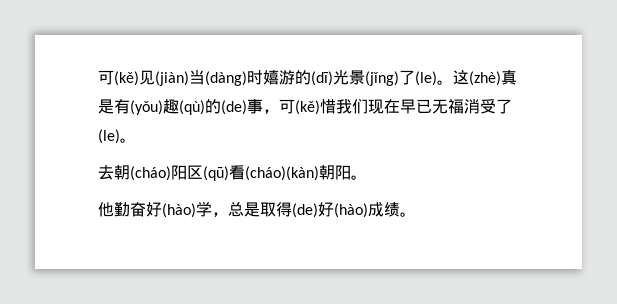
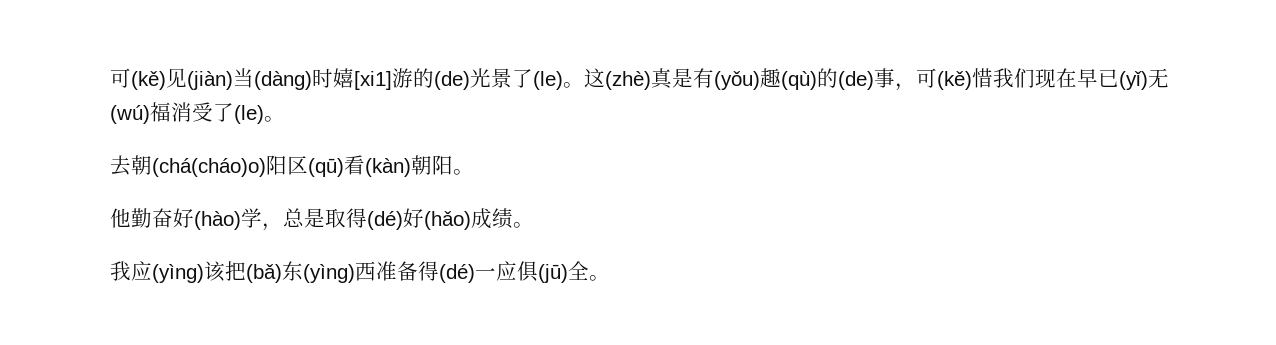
- 可(kě)见(jiàn)当(dàng)时嬉游的(dī)光景(jǐng)了(le)。
+ 可(kě)见(jiàn)当(dàng)时嬉[xi1]游的(de)光景了(le)。
- 这(zhè)真是有(yǒu)趣(qù)的(de)事，可(kě)惜我们现在早已无福消受了(le)。
+ 这(zhè)真是有(yǒu)趣(qù)的(de)事，可(kě)惜我们现在早已(yǐ)无(wú)福消受了(le)。
- 去朝(cháo)阳区(qū)看(cháo)(kàn)朝阳。
+ 去朝(chá(cháo)o)阳区(qū)看(kàn)朝阳。
- 他勤奋好(hào)学，总是取得(de)好(hào)成绩。
+ 他勤奋好(hào)学，总是取得(dé)好(hǎo)成绩。
+ 我应(yìng)该把(bǎ)东(yìng)西准备得(dé)一应俱(jū)全。

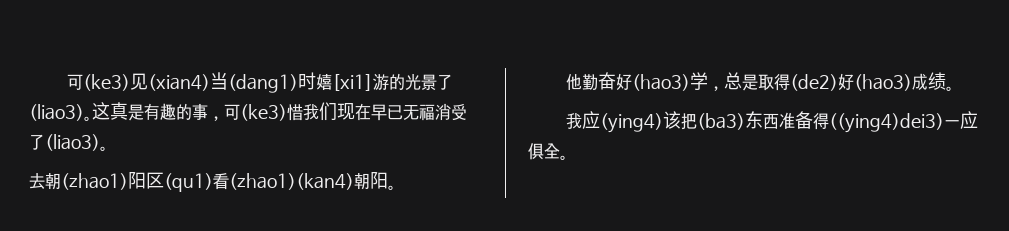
- 可(kě)见(jiàn)当(dàng)时嬉[xi1]游的(de)光景了(le)。这(zhè)真是有(yǒu)趣(qù)的(de)事，可(kě)惜我们现在早已(yǐ)无(wú)福消受了(le)。
+ 可(ke3)见(xian4)当(dang1)时嬉[xi1]游的光景了(liao3)。这真是有趣的事，可(ke3)惜我们现在早已无福消受了(liao3)。
- 去朝(chá(cháo)o)阳区(qū)看(kàn)朝阳。
+ 去朝(zhao1)阳区(qu1)看(zhao1)(kan4)朝阳。
- 他勤奋好(hào)学，总是取得(dé)好(hǎo)成绩。
+ 他勤奋好(hao3)学，总是取得(de2)好(hao3)成绩。
- 我应(yìng)该把(bǎ)东(yìng)西准备得(dé)一应俱(jū)全。
+ 我应(ying4)该把(ba3)东西准备得((ying4)dei3)一应俱全。

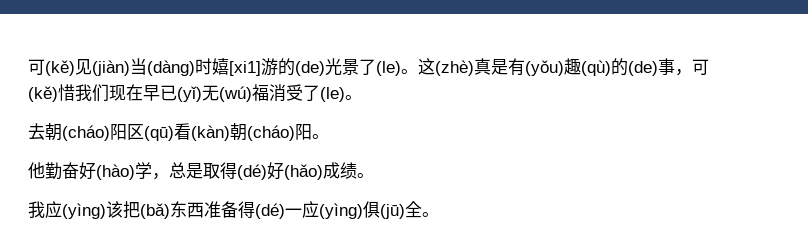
- 可(ke3)见(xian4)当(dang1)时嬉[xi1]游的光景了(liao3)。这真是有趣的事，可(ke3)惜我们现在早已无福消受了(liao3)。
+ 可(kě)见(jiàn)当(dàng)时嬉[xi1]游的(de)光景了(le)。这(zhè)真是有(yǒu)趣(qù)的(de)事，可(kě)惜我们现在早已(yǐ)无(wú)福消受了(le)。
- 去朝(zhao1)阳区(qu1)看(zhao1)(kan4)朝阳。
+ 去朝(cháo)阳区(qū)看(kàn)朝(cháo)阳。
- 他勤奋好(hao3)学，总是取得(de2)好(hao3)成绩。
+ 他勤奋好(hào)学，总是取得(dé)好(hǎo)成绩。
- 我应(ying4)该把(ba3)东西准备得((ying4)dei3)一应俱全。
+ 我应(yìng)该把(bǎ)东西准备得(dé)一应(yìng)俱(jū)全。

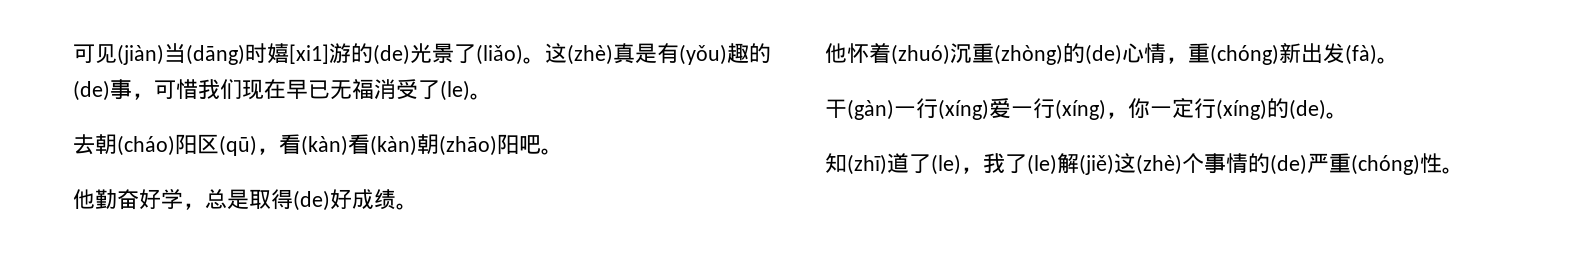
- 可(kě)见(jiàn)当(dàng)时嬉[xi1]游的(de)光景了(le)。
+ 可见(jiàn)当(dāng)时嬉[xi1]游的(de)光景了(liǎo)。
- 这(zhè)真是有(yǒu)趣(qù)的(de)事，可(kě)惜我们现在早已(yǐ)无(wú)福消受了(le)。
+ 这(zhè)真是有(yǒu)趣的(de)事，可惜我们现在早已无福消受了(le)。
- 去朝(cháo)阳区(qū)看(kàn)朝(cháo)阳。
+ 去朝(cháo)阳区(qū)，看(kàn)看(kàn)朝(zhāo)阳吧。
- 他勤奋好(hào)学，总是取得(dé)好(hǎo)成绩。
+ 他勤奋好学，总是取得(de)好成绩。
- 我应(yìng)该把(bǎ)东西准备得(dé)一应(yìng)俱(jū)全。
+ 他怀着(zhuó)沉重(zhòng)的(de)心情，重(chóng)新出发(fà)。
+ 干(gàn)一行(xíng)爱一行(xíng)，你一定行(xíng)的(de)。
+ 知(zhī)道了(le)，我了(le)解(jiě)这(zhè)个事情的(de)严重(chóng)性。

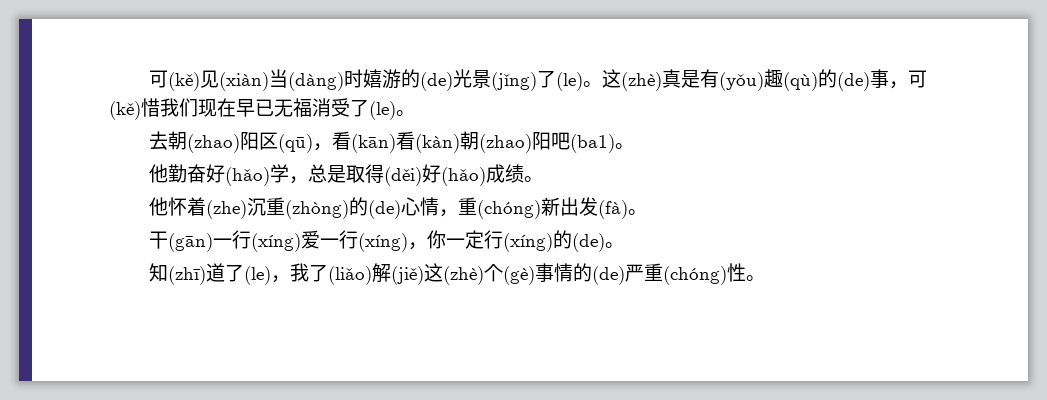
- 可见(jiàn)当(dāng)时嬉[xi1]游的(de)光景了(liǎo)。
+ 可(kě)见(xiàn)当(dàng)时嬉游的(de)光景(jǐng)了(le)。
- 这(zhè)真是有(yǒu)趣的(de)事，可惜我们现在早已无福消受了(le)。
+ 这(zhè)真是有(yǒu)趣(qù)的(de)事，可(kě)惜我们现在早已无福消受了(le)。
- 去朝(cháo)阳区(qū)，看(kàn)看(kàn)朝(zhāo)阳吧。
+ 去朝(zhao)阳区(qū)，看(kān)看(kàn)朝(zhao)阳吧(ba1)。
- 他勤奋好学，总是取得(de)好成绩。
+ 他勤奋好(hǎo)学，总是取得(děi)好(hǎo)成绩。
- 他怀着(zhuó)沉重(zhòng)的(de)心情，重(chóng)新出发(fà)。
+ 他怀着(zhe)沉重(zhòng)的(de)心情，重(chóng)新出发(fà)。
- 干(gàn)一行(xíng)爱一行(xíng)，你一定行(xíng)的(de)。
+ 干(gān)一行(xíng)爱一行(xíng)，你一定行(xíng)的(de)。
- 知(zhī)道了(le)，我了(le)解(jiě)这(zhè)个事情的(de)严重(chóng)性。
+ 知(zhī)道了(le)，我了(liǎo)解(jiě)这(zhè)个(gè)事情的(de)严重(chóng)性。

